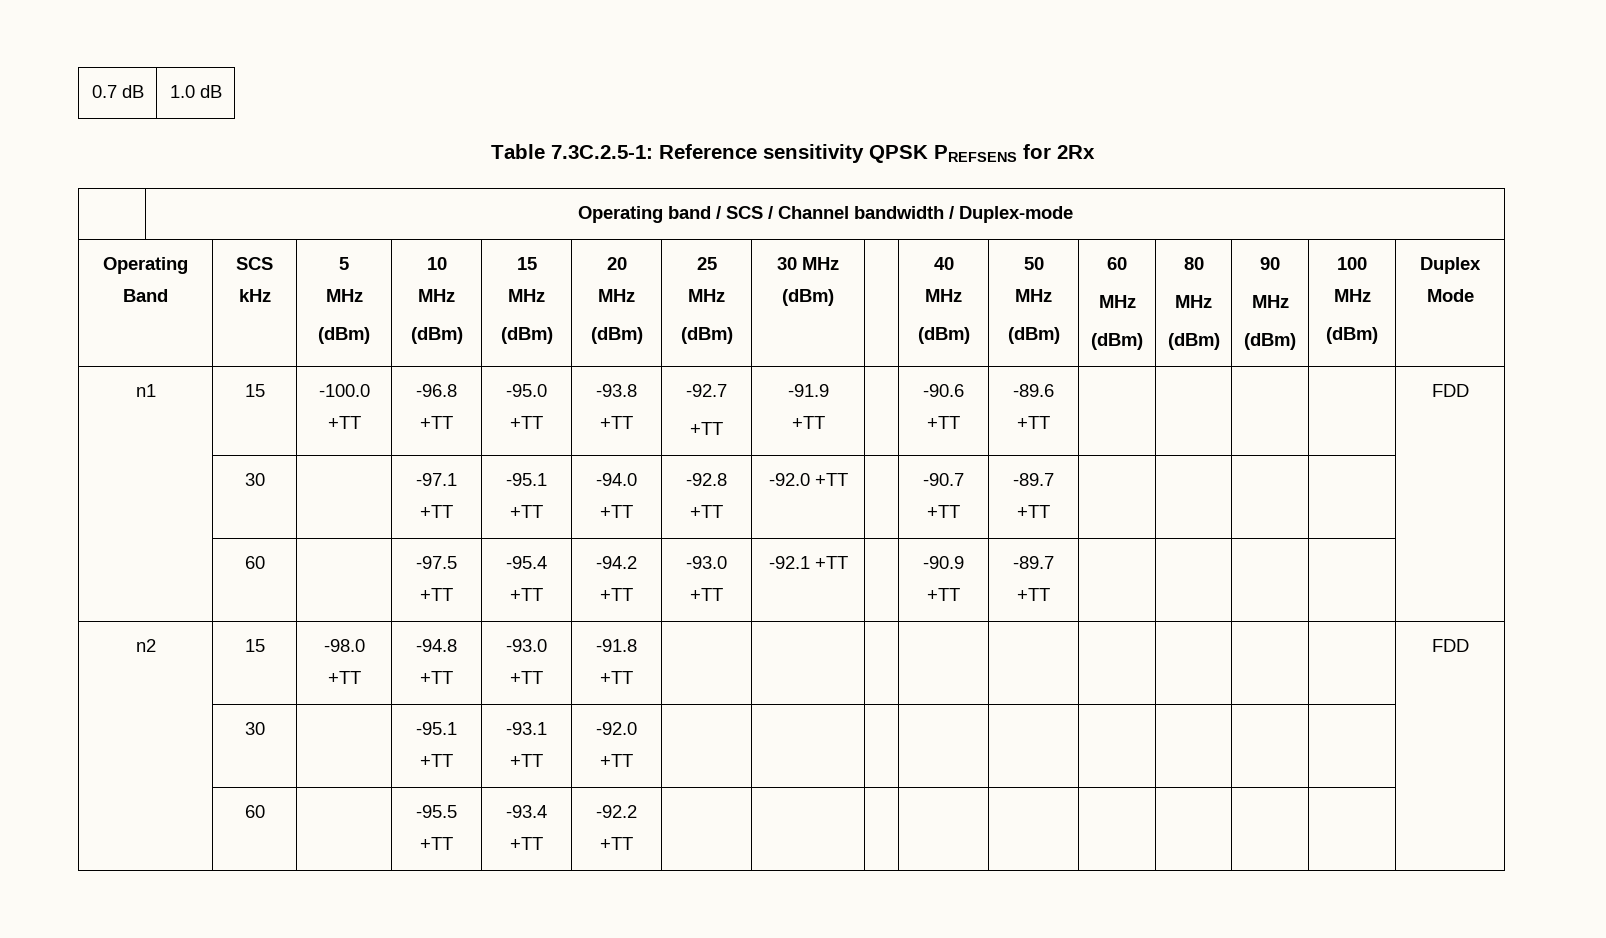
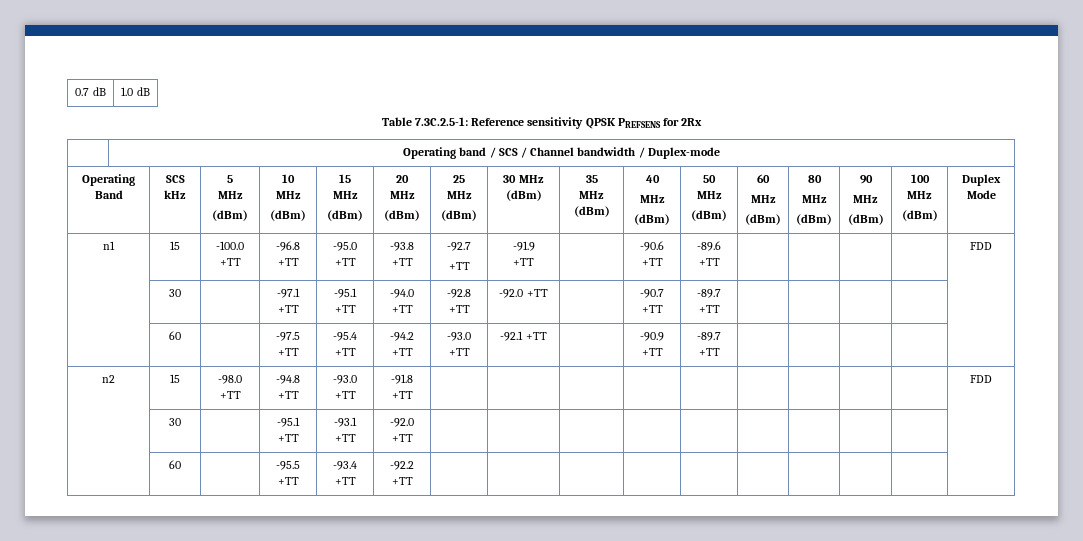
+ 35
+ MHz (dBm)

